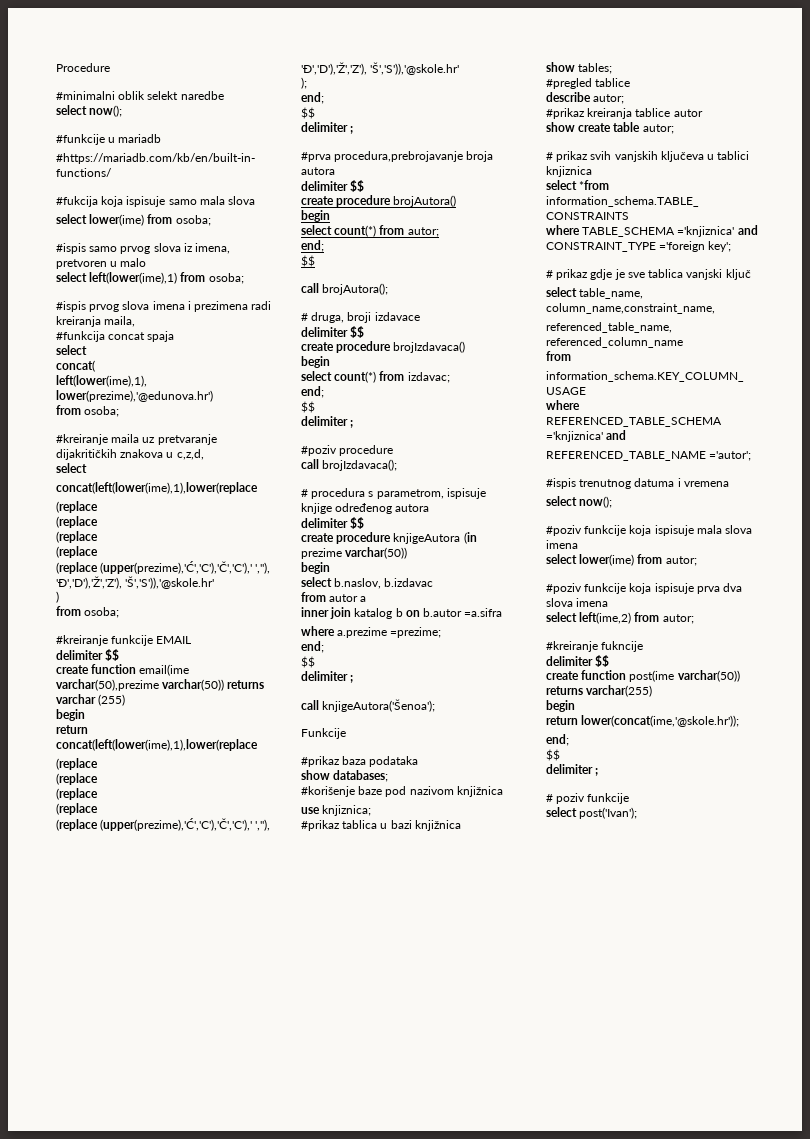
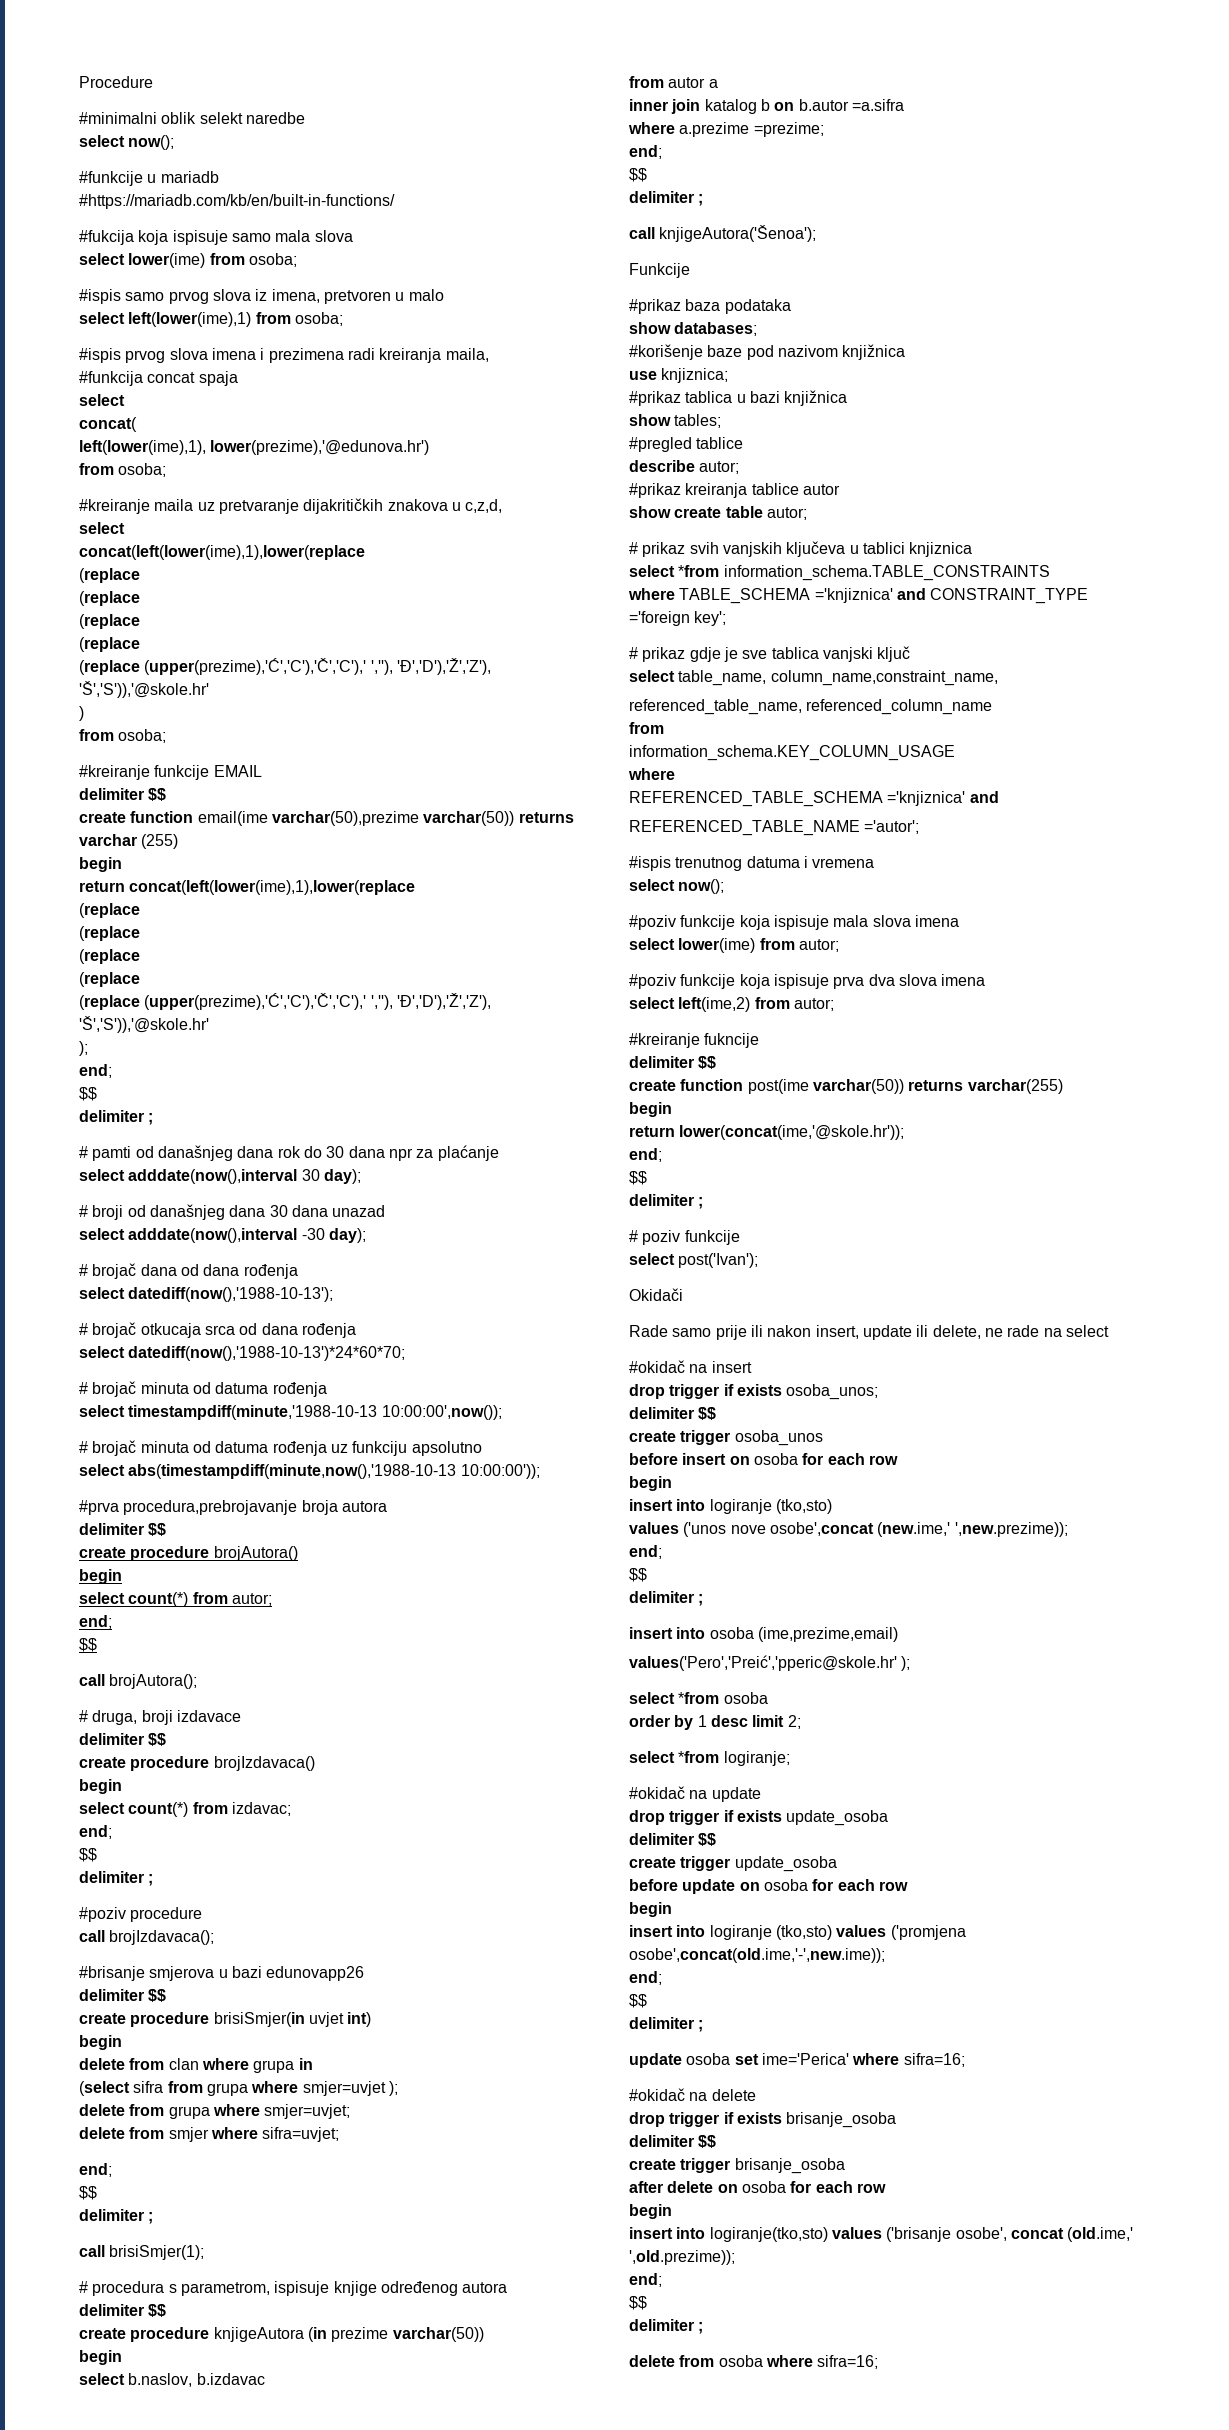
+ # pamti od današnjeg dana rok do 30 dana npr za plaćanje
+ select adddate(now(),interval 30 day);
+ # broji od današnjeg dana 30 dana unazad
+ select adddate(now(),interval -30 day);
+ # brojač dana od dana rođenja
+ select datediff(now(),'1988-10-13');
+ # brojač otkucaja srca od dana rođenja
+ select datediff(now(),'1988-10-13')*24*60*70;
+ # brojač minuta od datuma rođenja
+ select timestampdiff(minute,'1988-10-13 10:00:00',now());
+ # brojač minuta od datuma rođenja uz funkciju apsolutno
+ select abs(timestampdiff(minute,now(),'1988-10-13 10:00:00'));
+ #brisanje smjerova u bazi edunovapp26
+ delimiter $$
+ create procedure brisiSmjer(in uvjet int)
+ begin
+ delete from clan where grupa in
+ (select sifra from grupa where smjer=uvjet );
+ delete from grupa where smjer=uvjet;
+ delete from smjer where sifra=uvjet;
+ end;
+ $$
+ delimiter ;
+ call brisiSmjer(1);
+ Okidači
+ Rade samo prije ili nakon insert, update ili delete, ne rade na select
+ #okidač na insert
+ drop trigger if exists osoba_unos;
+ delimiter $$
+ create trigger osoba_unos
+ before insert on osoba for each row
+ begin
+ insert into logiranje (tko,sto)
+ values ('unos nove osobe',concat (new.ime,' ',new.prezime));
+ end;
+ $$
+ delimiter ;
+ insert into osoba (ime,prezime,email)
+ values('Pero','Preić','pperic@skole.hr' );
+ select *from osoba
+ order by 1 desc limit 2;
+ select *from logiranje;
+ #okidač na update
+ drop trigger if exists update_osoba
+ delimiter $$
+ create trigger update_osoba
+ before update on osoba for each row
+ begin
+ insert into logiranje (tko,sto) values ('promjena osobe',concat(old.ime,'-',new.ime));
+ end;
+ $$
+ delimiter ;
+ update osoba set ime='Perica' where sifra=16;
+ #okidač na delete
+ drop trigger if exists brisanje_osoba
+ delimiter $$
+ create trigger brisanje_osoba
+ after delete on osoba for each row
+ begin
+ insert into logiranje(tko,sto) values ('brisanje osobe', concat (old.ime,' ',old.prezime));
+ end;
+ $$
+ delimiter ;
+ delete from osoba where sifra=16;

